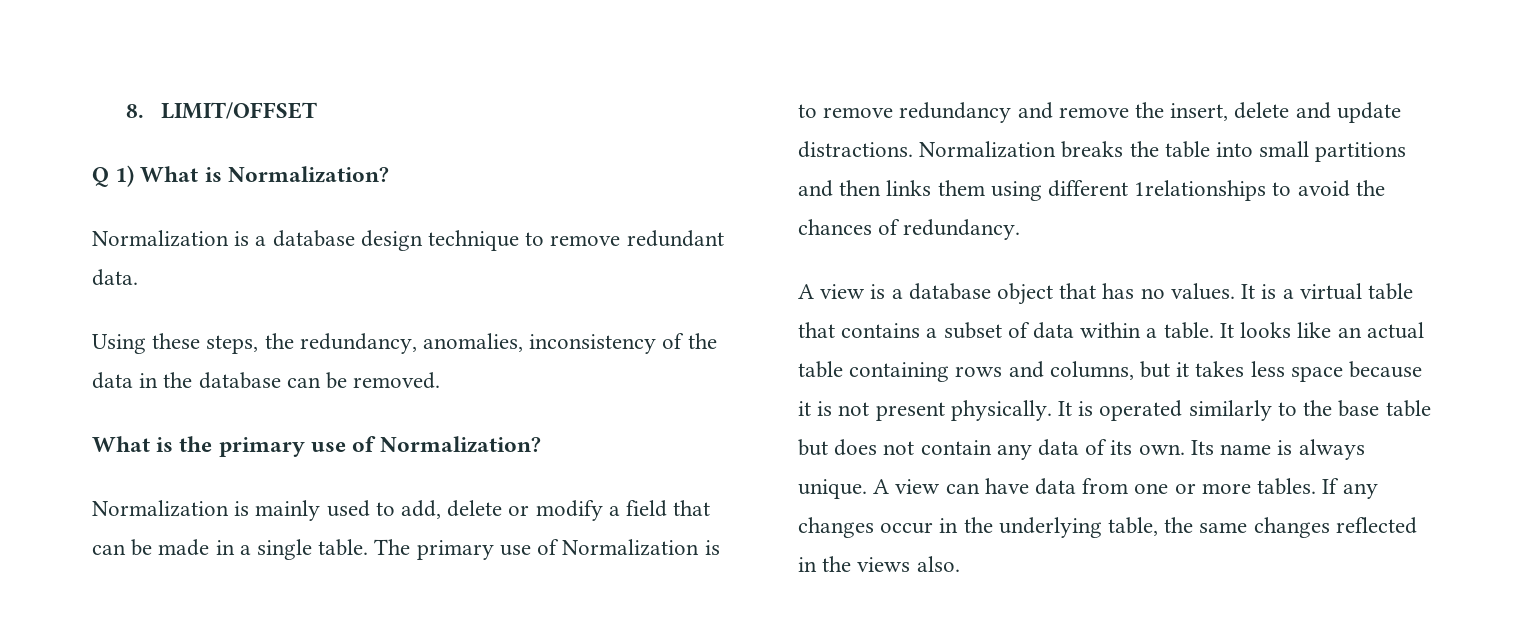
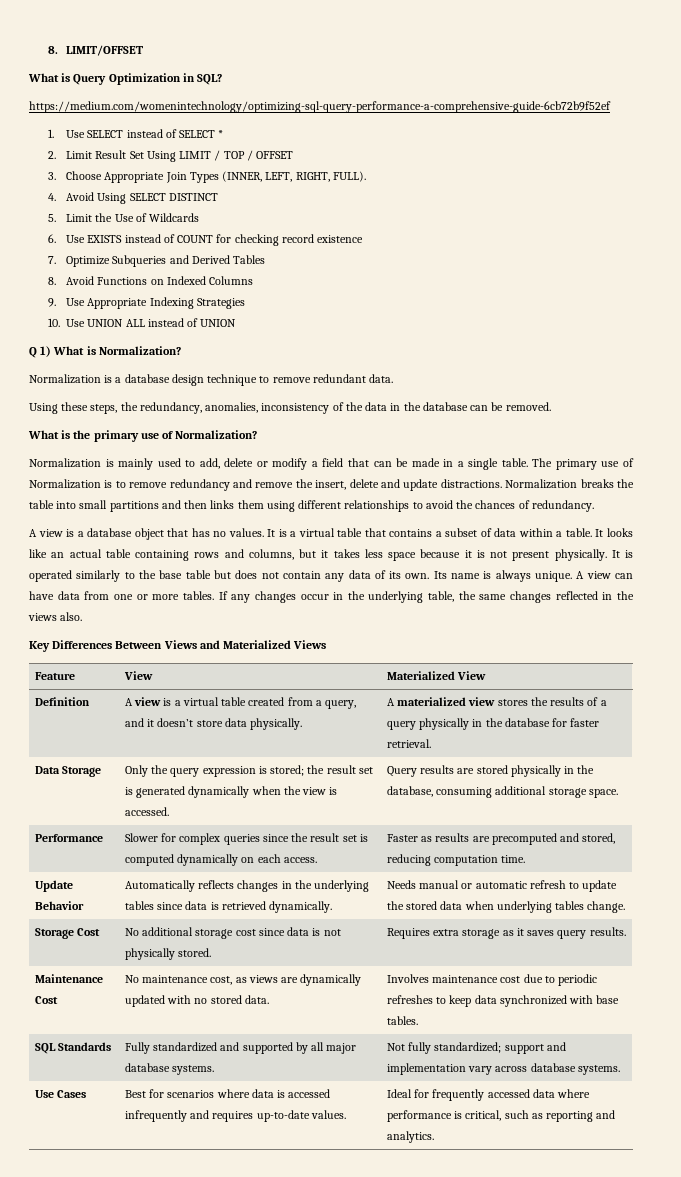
+ What is Query Optimization in SQL?
+ https://medium.com/womenintechnology/optimizing-sql-query-performance-a-comprehensive-guide-6cb72b9f52ef
+ 1. Use SELECT instead of SELECT *
+ 2. Limit Result Set Using LIMIT / TOP / OFFSET
+ 3. Choose Appropriate Join Types (INNER, LEFT, RIGHT, FULL).
+ 4. Avoid Using SELECT DISTINCT
+ 5. Limit the Use of Wildcards
+ 6. Use EXISTS instead of COUNT for checking record existence
+ 7. Optimize Subqueries and Derived Tables
+ 8. Avoid Functions on Indexed Columns
+ 9. Use Appropriate Indexing Strategies
+ 10. Use UNION ALL instead of UNION
- Normalization breaks the table into small partitions and then links them using different 1relationships to avoid the chances of redundancy.
+ Normalization breaks the table into small partitions and then links them using different relationships to avoid the chances of redundancy.
+ Key Differences Between Views and Materialized Views
+ Feature | View | Materialized View
+ Definition | A view is a virtual table created from a query, and it doesn’t store data physically. | A materialized view stores the results of a query physically in the database for faster retrieval.
+ Data Storage | Only the query expression is stored; the result set is generated dynamically when the view is accessed. | Query results are stored physically in the database, consuming additional storage space.
+ Performance | Slower for complex queries since the result set is computed dynamically on each access. | Faster as results are precomputed and stored, reducing computation time.
+ Update Behavior | Automatically reflects changes in the underlying tables since data is retrieved dynamically. | Needs manual or automatic refresh to update the stored data when underlying tables change.
+ Storage Cost | No additional storage cost since data is not physically stored. | Requires extra storage as it saves query results.
+ Maintenance Cost | No maintenance cost, as views are dynamically updated with no stored data. | Involves maintenance cost due to periodic refreshes to keep data synchronized with base tables.
+ SQL Standards | Fully standardized and supported by all major database systems. | Not fully standardized; support and implementation vary across database systems.
+ Use Cases | Best for scenarios where data is accessed infrequently and requires up-to-date values. | Ideal for frequently accessed data where performance is critical, such as reporting and analytics.

